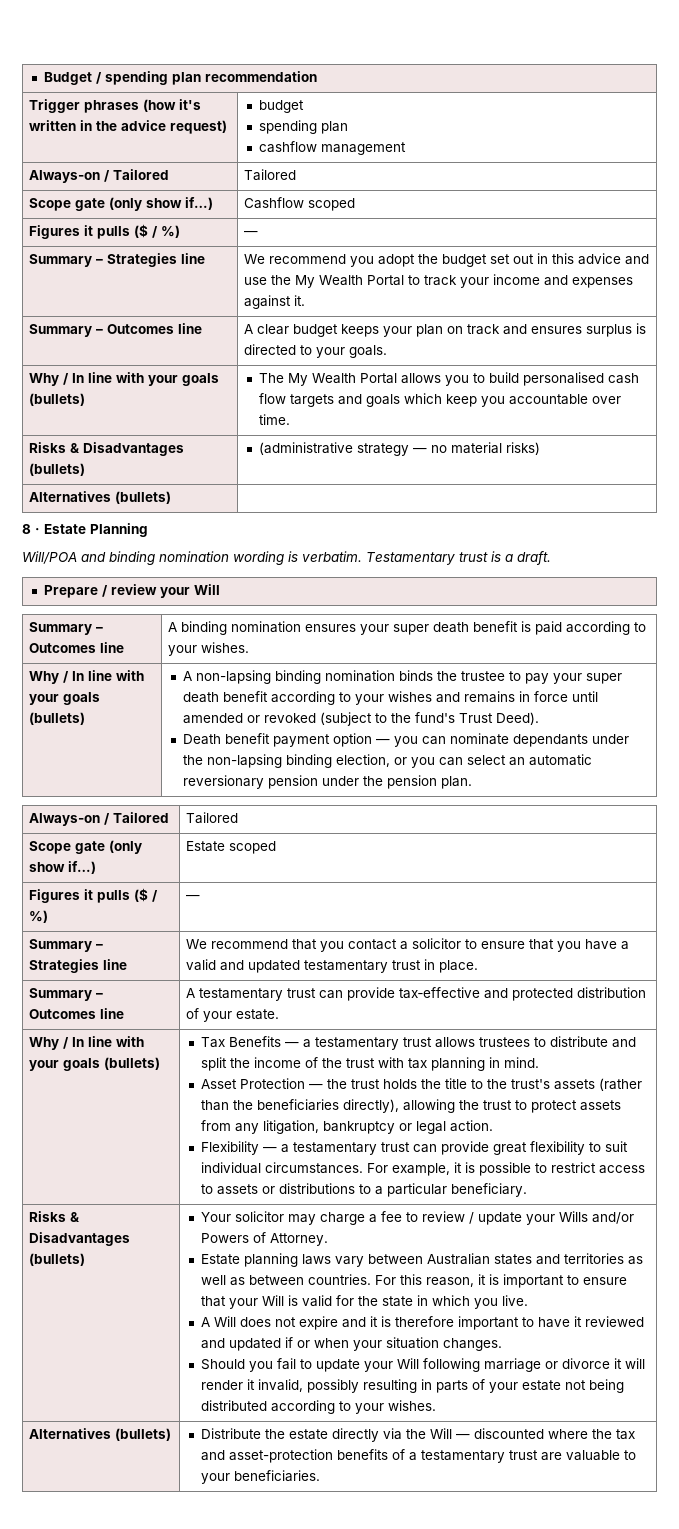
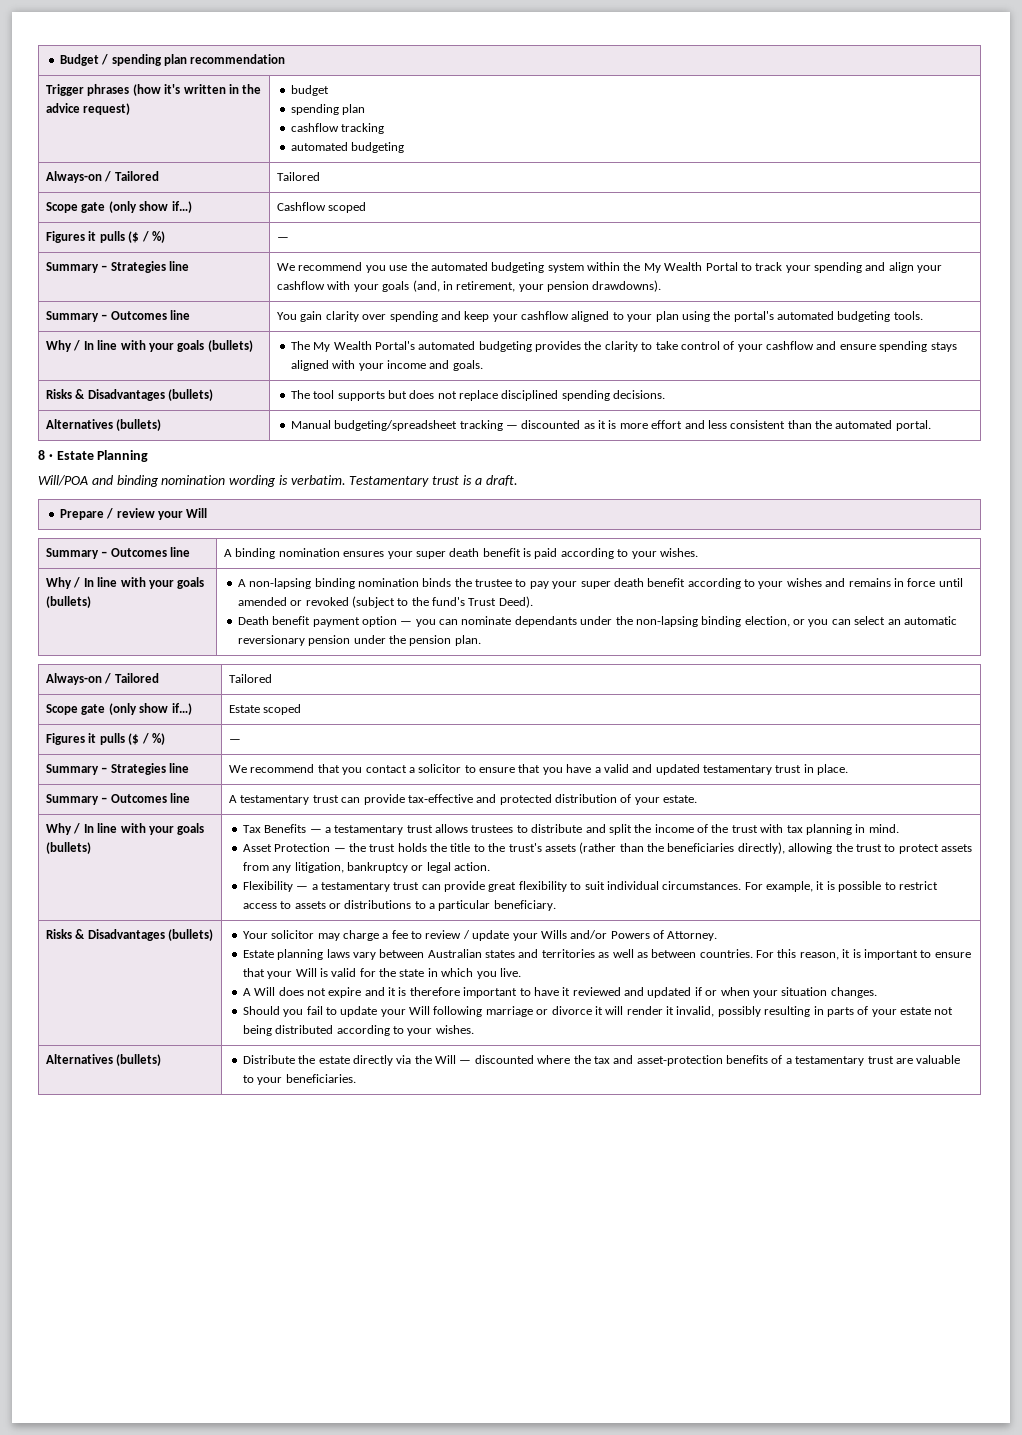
  Trigger phrases (how it's written in the advice request) | budget
  spending plan
- cashflow management
+ cashflow tracking
+ automated budgeting
- Summary – Strategies line | We recommend you adopt the budget set out in this advice and use the My Wealth Portal to track your income and expenses against it.
- Summary – Outcomes line | A clear budget keeps your plan on track and ensures surplus is directed to your goals.
+ Summary – Strategies line | We recommend you use the automated budgeting system within the My Wealth Portal to track your spending and align your cashflow with your goals (and, in retirement, your pension drawdowns).
+ Summary – Outcomes line | You gain clarity over spending and keep your cashflow aligned to your plan using the portal's automated budgeting tools.
- Why / In line with your goals (bullets) | The My Wealth Portal allows you to build personalised cash flow targets and goals which keep you accountable over time.
- Risks & Disadvantages (bullets) | (administrative strategy — no material risks)
- Alternatives (bullets) |
+ Why / In line with your goals (bullets) | The My Wealth Portal's automated budgeting provides the clarity to take control of your cashflow and ensure spending stays aligned with your income and goals.
+ Risks & Disadvantages (bullets) | The tool supports but does not replace disciplined spending decisions.
+ Alternatives (bullets) | Manual budgeting/spreadsheet tracking — discounted as it is more effort and less consistent than the automated portal.

